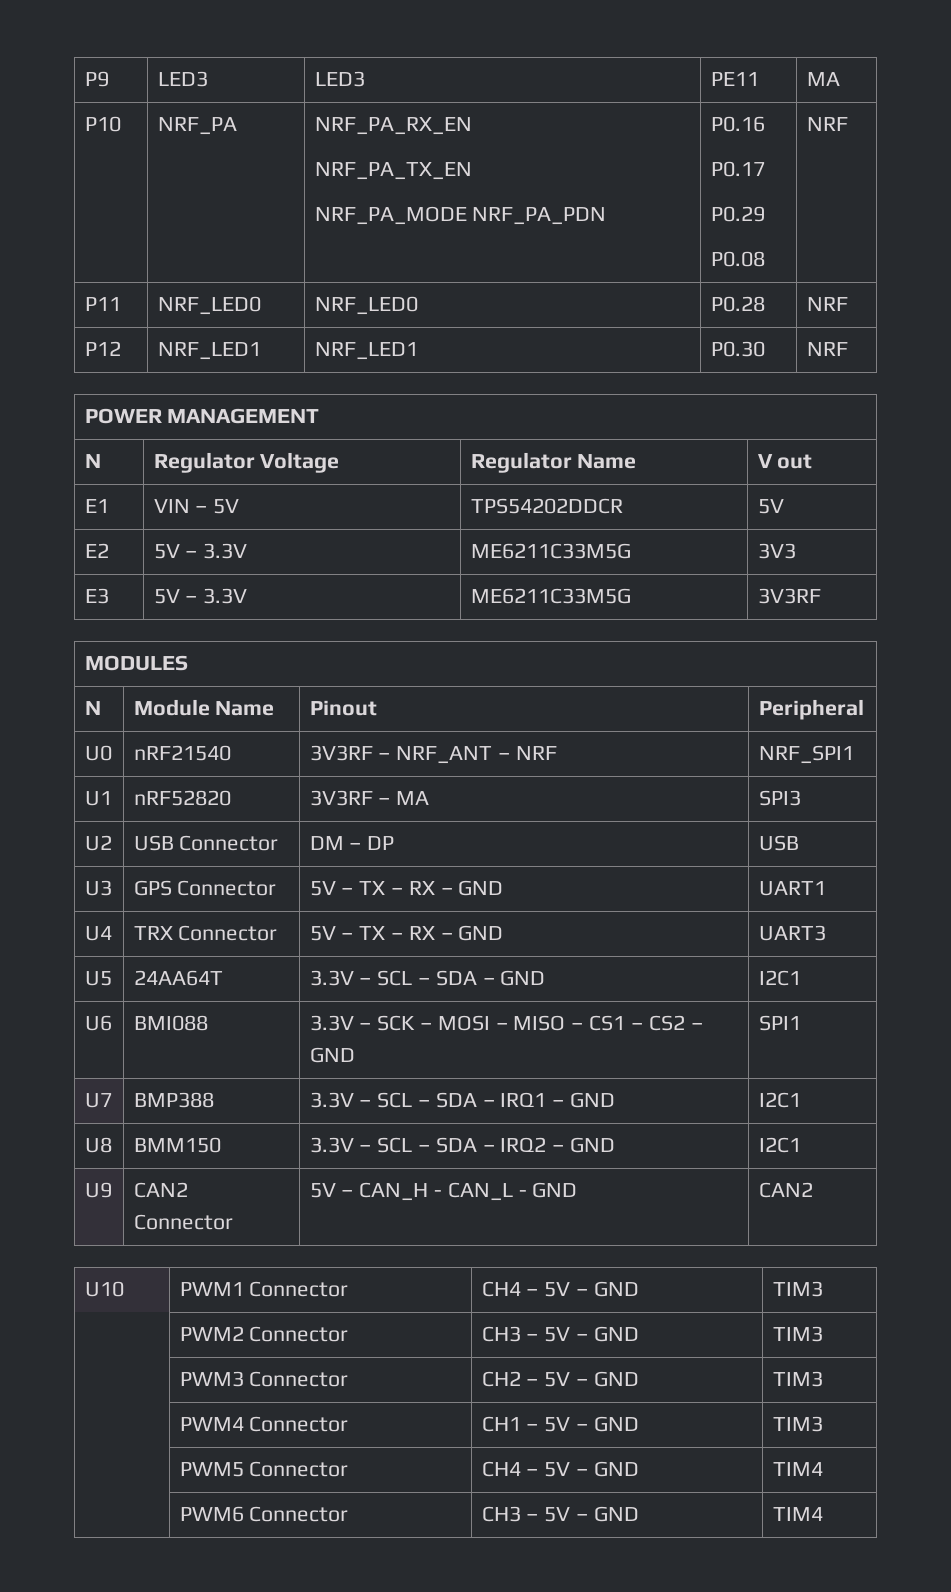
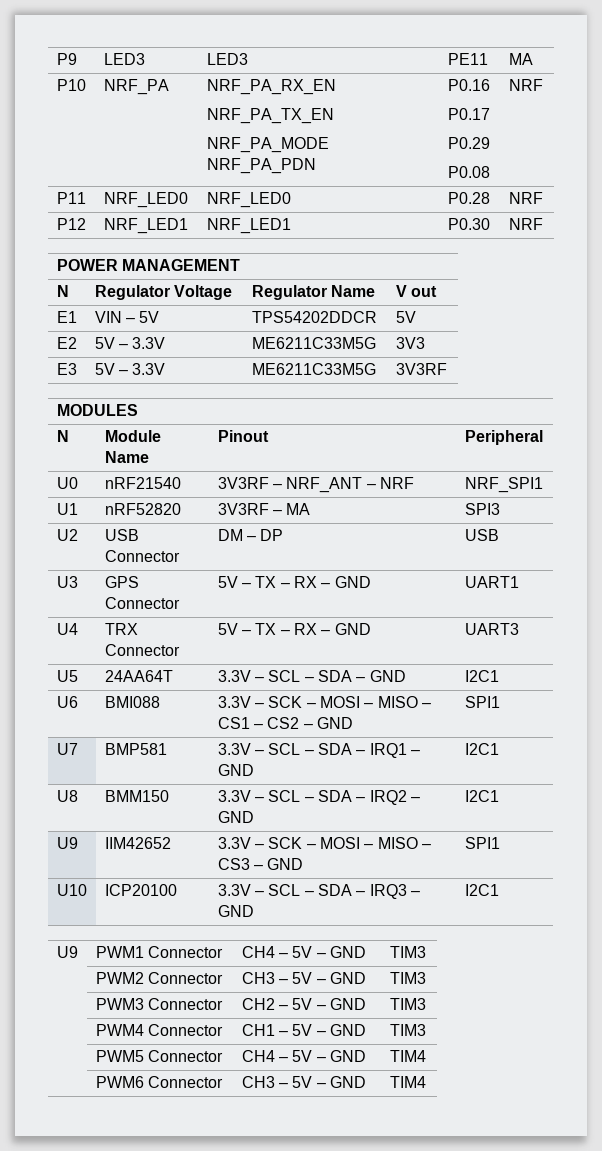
- U7 | BMP388 | 3.3V – SCL – SDA – IRQ1 – GND | I2C1
+ U7 | BMP581 | 3.3V – SCL – SDA – IRQ1 – GND | I2C1
- U9 | CAN2 Connector | 5V – CAN_H - CAN_L - GND | CAN2
+ U9 | IIM42652 | 3.3V – SCK – MOSI – MISO – CS3 – GND | SPI1
- U10 | PWM1 Connector | CH4 – 5V – GND | TIM3
+ U10 | ICP20100 | 3.3V – SCL – SDA – IRQ3 – GND | I2C1
+ U9 | PWM1 Connector | CH4 – 5V – GND | TIM3

